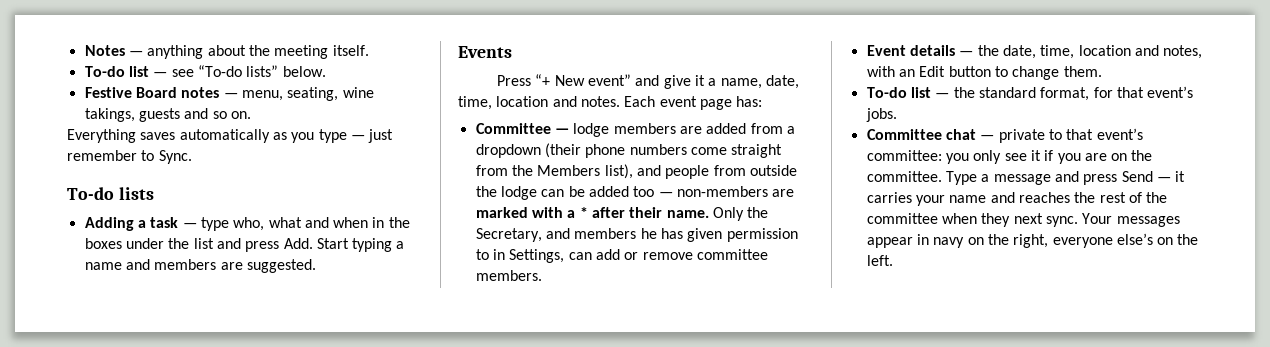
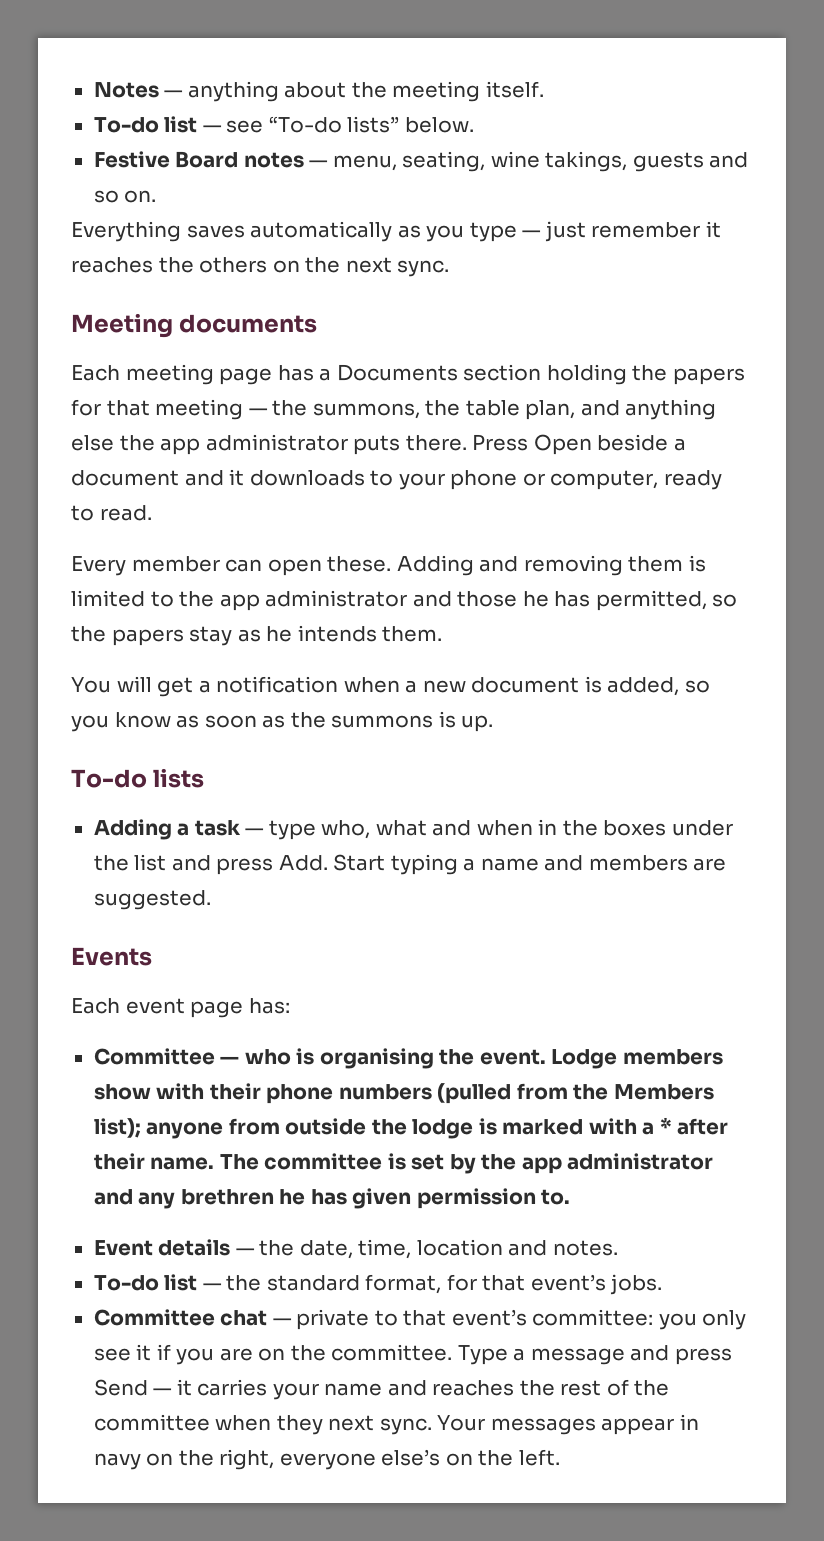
- Everything saves automatically as you type — just remember to Sync.
+ Everything saves automatically as you type — just remember it reaches the others on the next sync.
+ Meeting documents
+ Each meeting page has a Documents section holding the papers for that meeting — the summons, the table plan, and anything else the app administrator puts there. Press Open beside a document and it downloads to your phone or computer, ready to read.
+ Every member can open these. Adding and removing them is limited to the app administrator and those he has permitted, so the papers stay as he intends them.
+ You will get a notification when a new document is added, so you know as soon as the summons is up.
- Press “+ New event” and give it a name, date, time, location and notes.
- Committee — lodge members are added from a dropdown (their phone numbers come straight from the Members list), and people from outside the lodge can be added too — non-members are marked with a * after their name.
+ Committee — who is organising the event. Lodge members show with their phone numbers (pulled from the Members list); anyone from outside the lodge is marked with a * after their name.
- Only the Secretary, and members he has given permission to in Settings, can add or remove committee members.
+ The committee is set by the app administrator and any brethren he has given permission to.
- Event details — the date, time, location and notes, with an Edit button to change them.
+ Event details — the date, time, location and notes.

